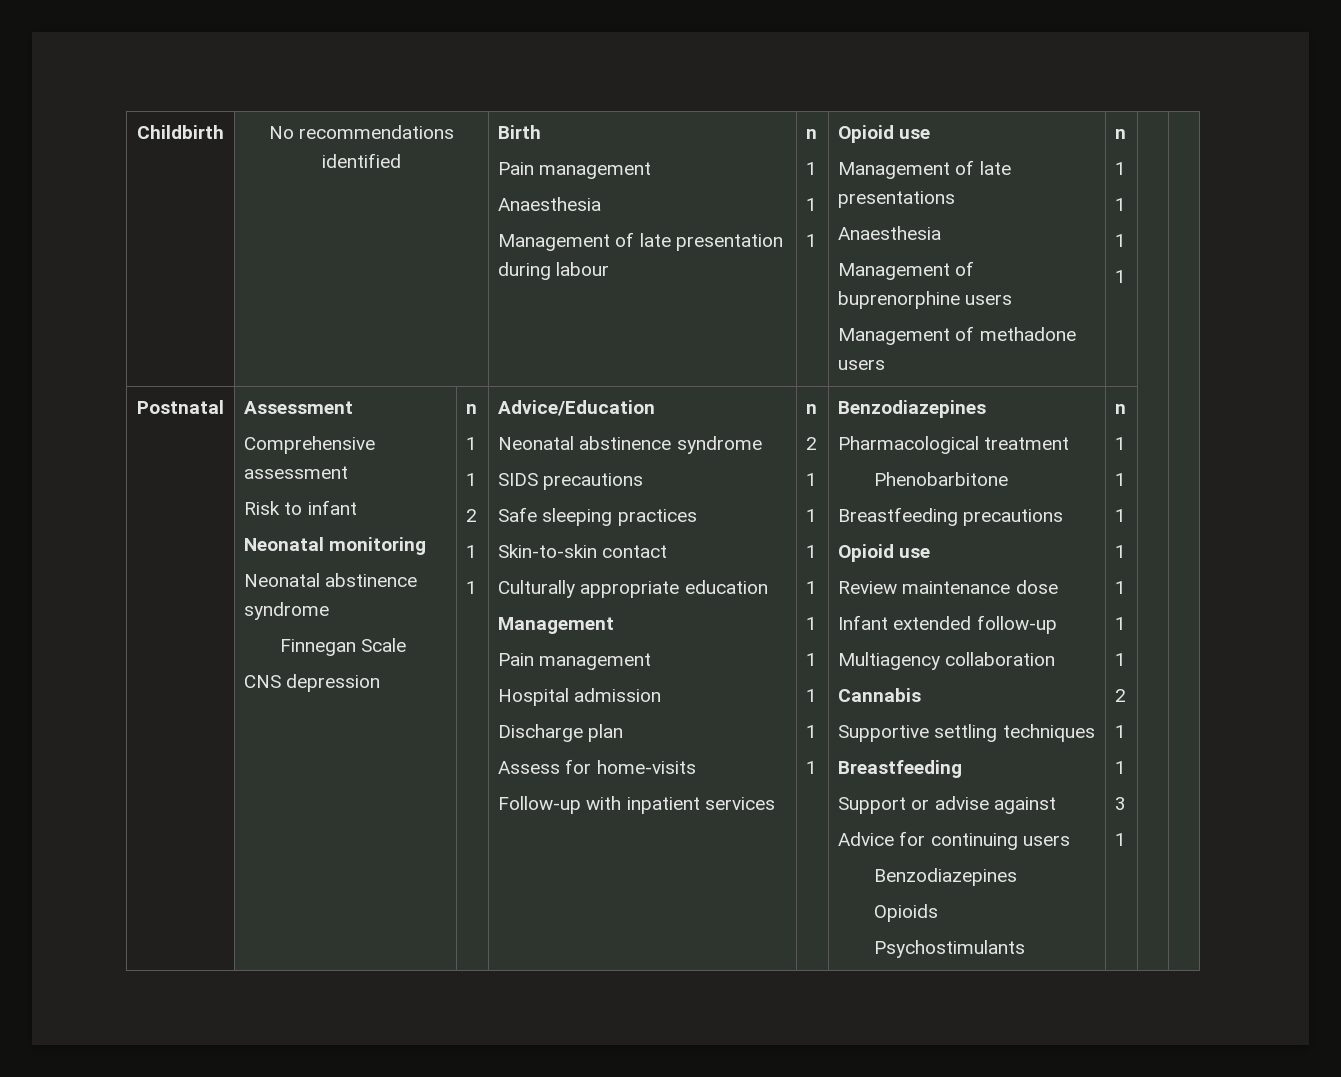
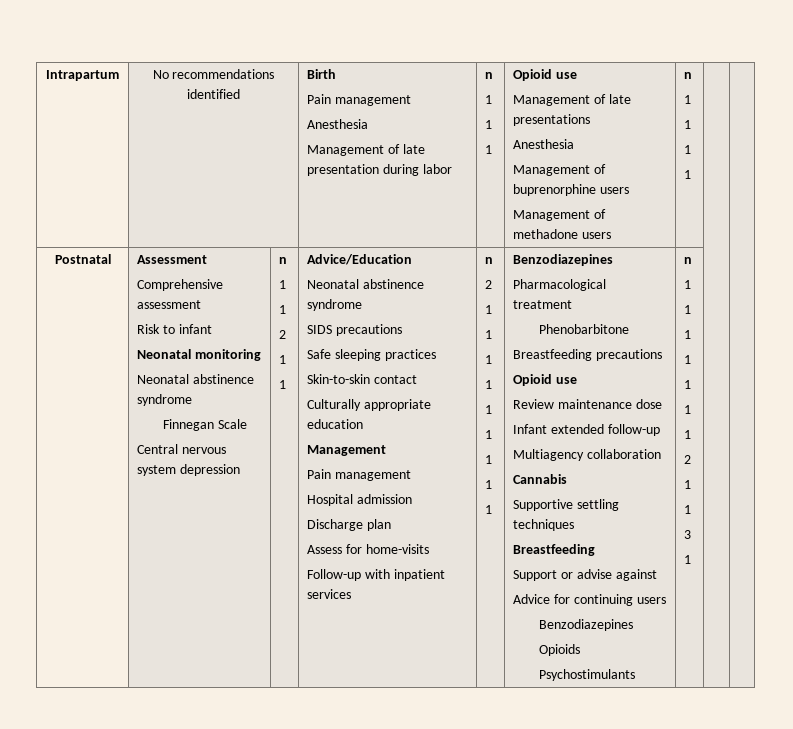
- Childbirth | No recommendations identified | Birth
+ Intrapartum | No recommendations identified | Birth
  Pain management
- Anaesthesia
- Management of late presentation during labour | n
+ Anesthesia
+ Management of late presentation during labor | n
  1
  1
  1 | Opioid use
  Management of late presentations
- Anaesthesia
+ Anesthesia
- CNS depression
+ Central nervous system depression

